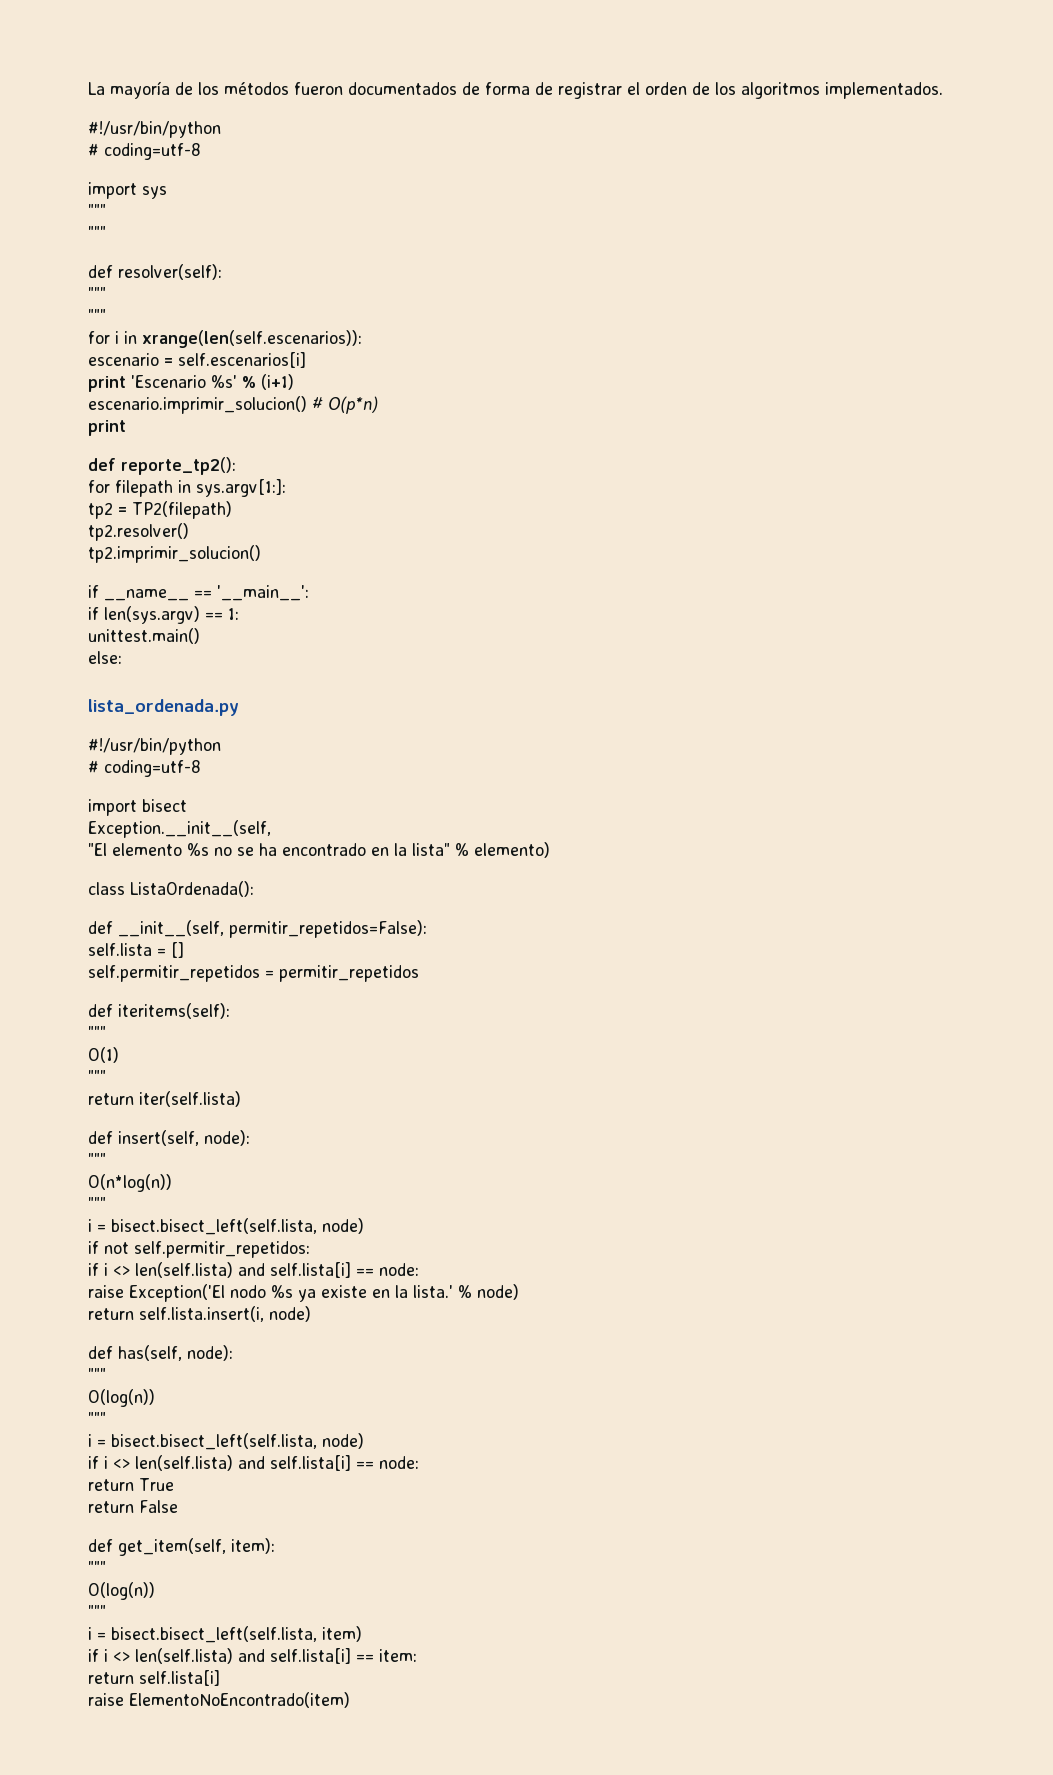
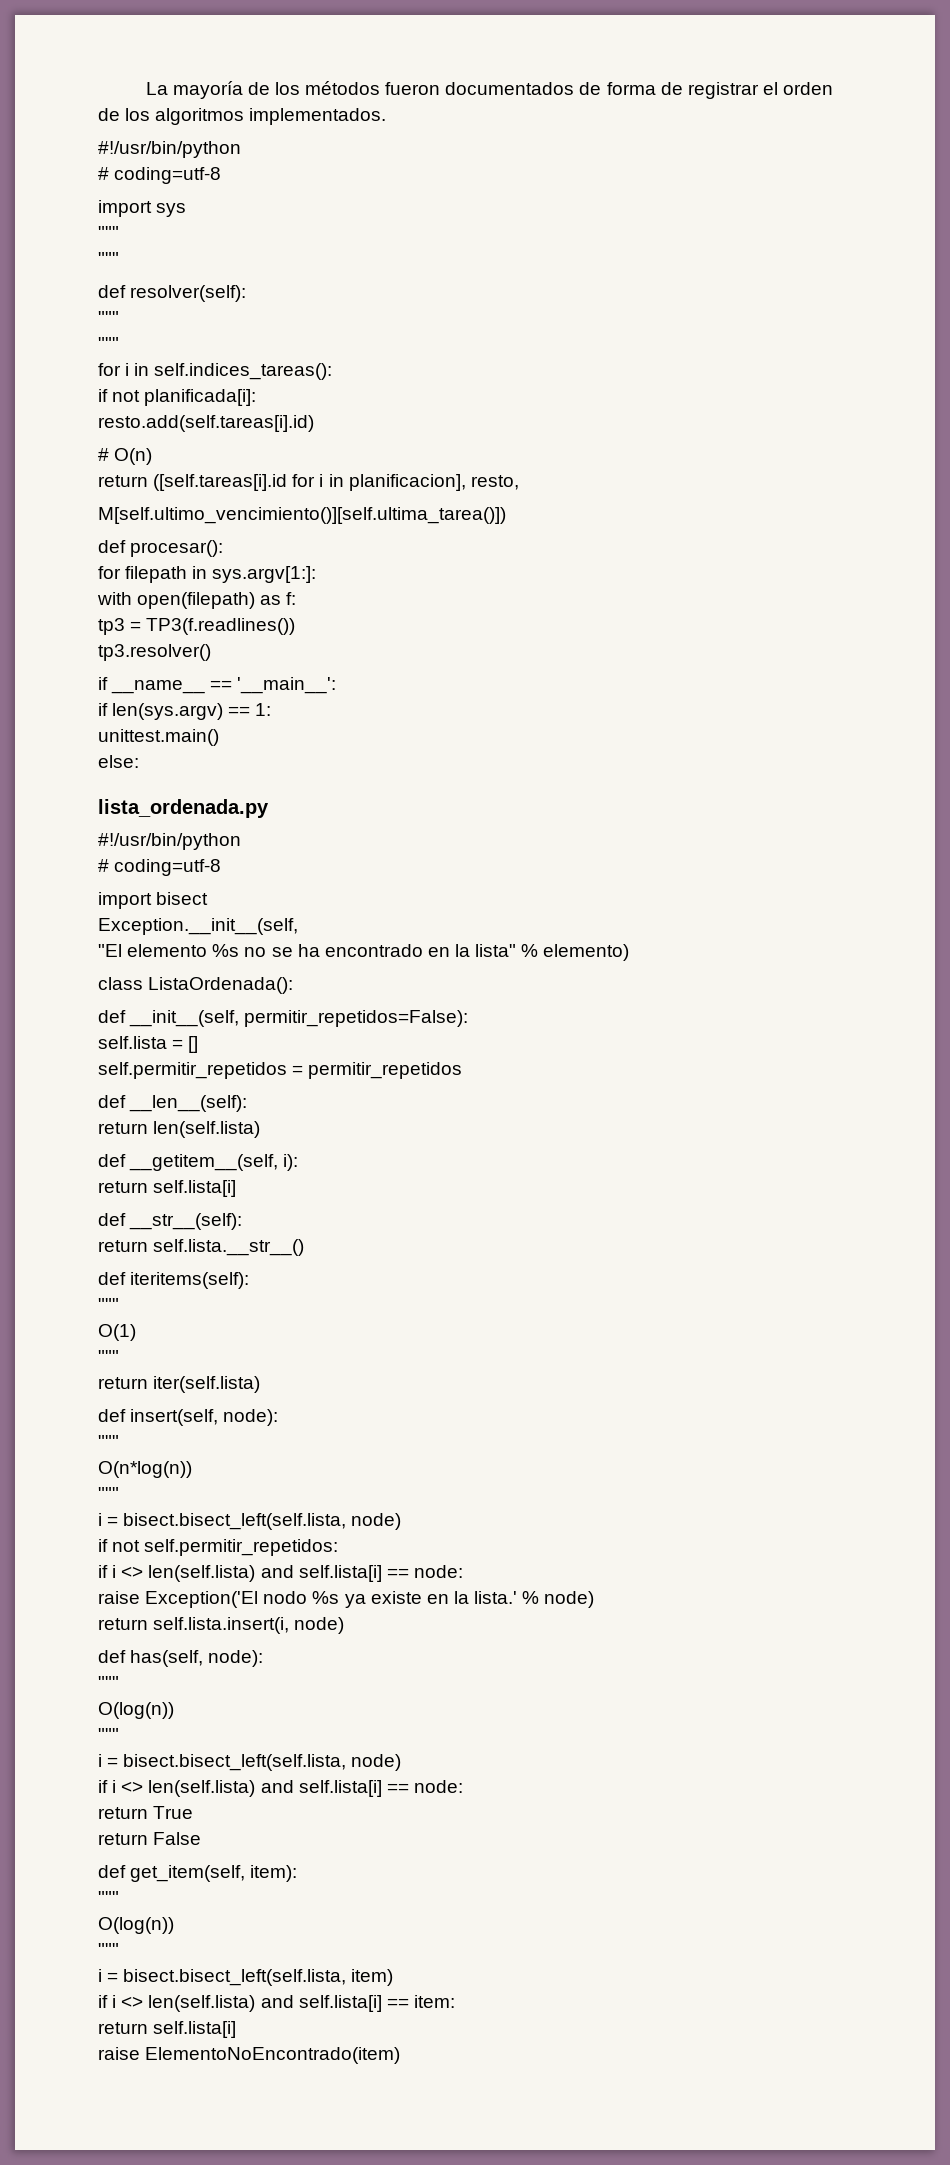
- for i in xrange(len(self.escenarios)):
- escenario = self.escenarios[i]
- print 'Escenario %s' % (i+1)
- escenario.imprimir_solucion() # O(p*n)
- print
- def reporte_tp2():
+ for i in self.indices_tareas():
+ if not planificada[i]:
+ resto.add(self.tareas[i].id)
+ # O(n)
+ return ([self.tareas[i].id for i in planificacion], resto,
+ M[self.ultimo_vencimiento()][self.ultima_tarea()])
+ def procesar():
- tp2 = TP2(filepath)
- tp2.resolver()
- tp2.imprimir_solucion()
+ with open(filepath) as f:
+ tp3 = TP3(f.readlines())
+ tp3.resolver()
+ def __len__(self):
+ return len(self.lista)
+ def __getitem__(self, i):
+ return self.lista[i]
+ def __str__(self):
+ return self.lista.__str__()

